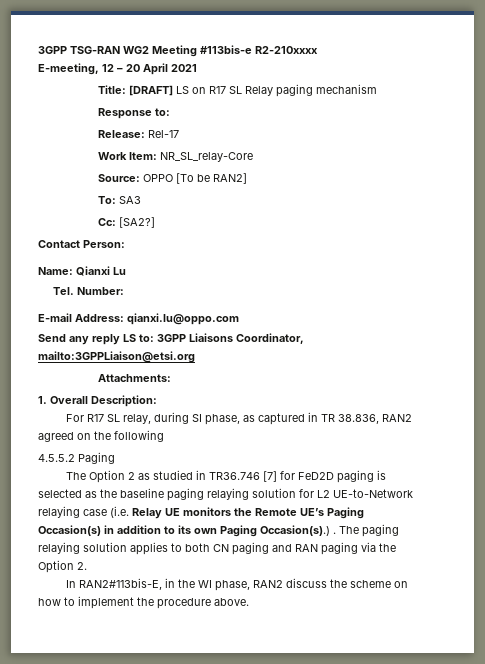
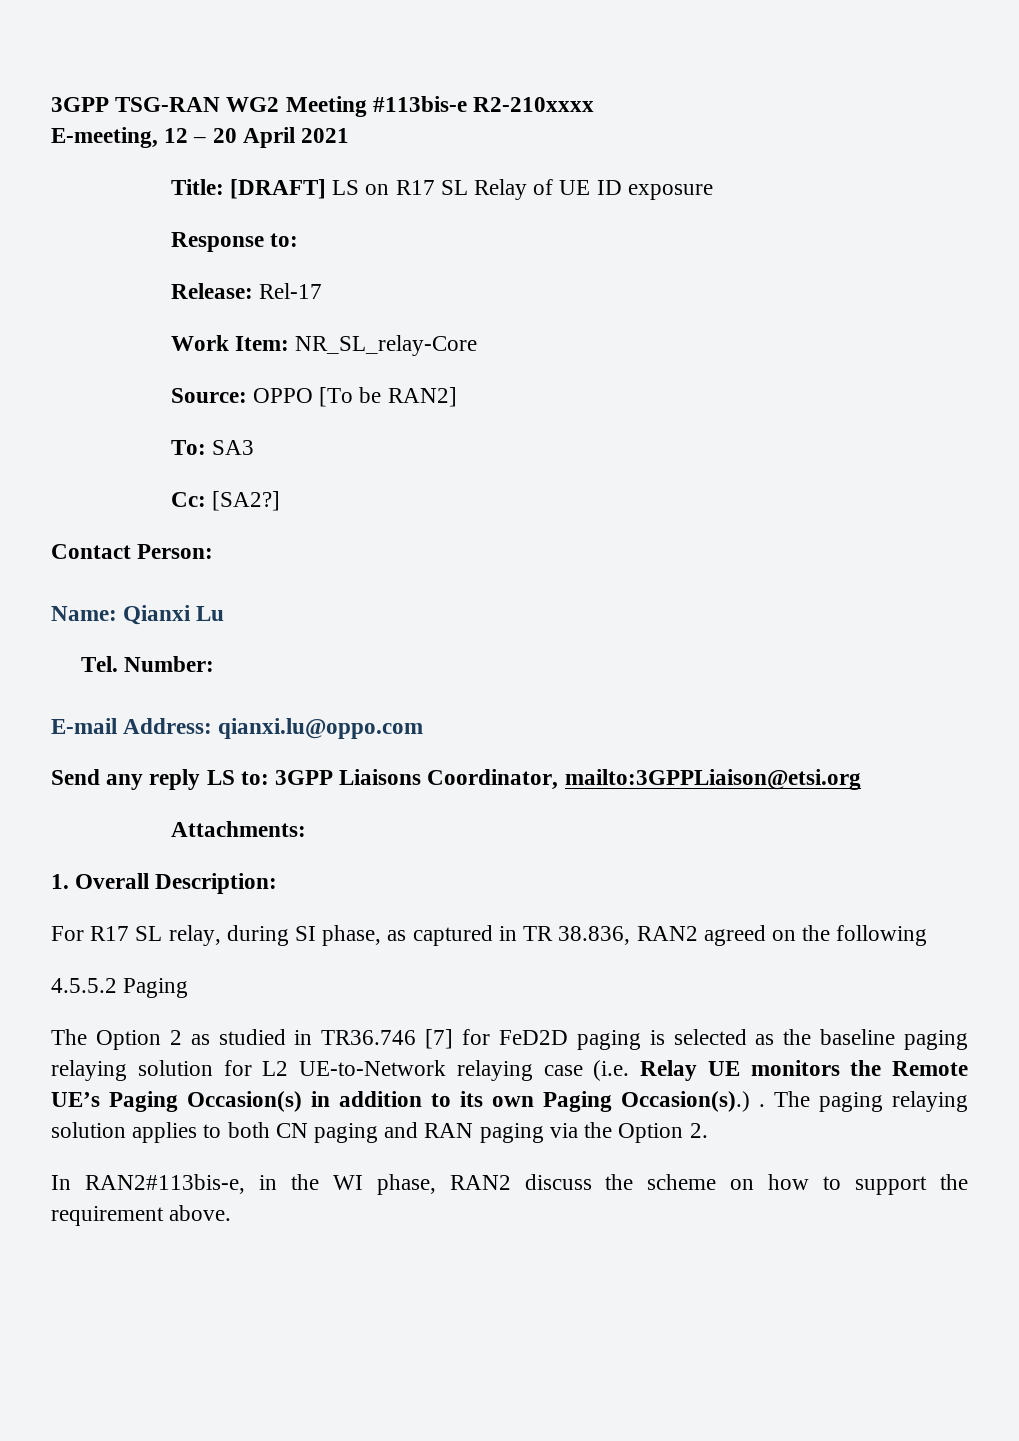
- Title: [DRAFT] LS on R17 SL Relay paging mechanism
+ Title: [DRAFT] LS on R17 SL Relay of UE ID exposure
- In RAN2#113bis-E, in the WI phase, RAN2 discuss the scheme on how to implement the procedure above.
+ In RAN2#113bis-e, in the WI phase, RAN2 discuss the scheme on how to support the requirement above.

